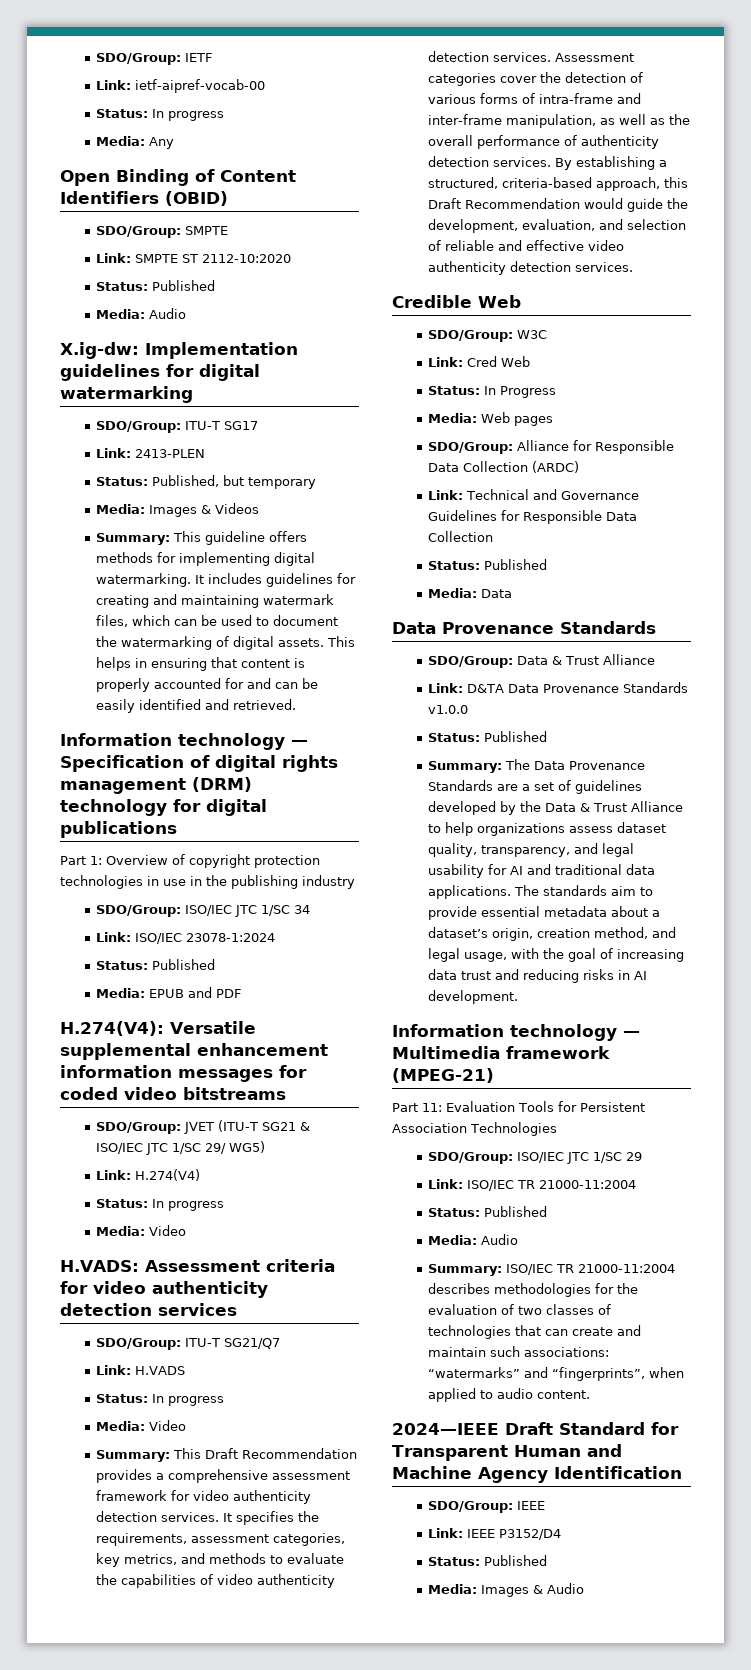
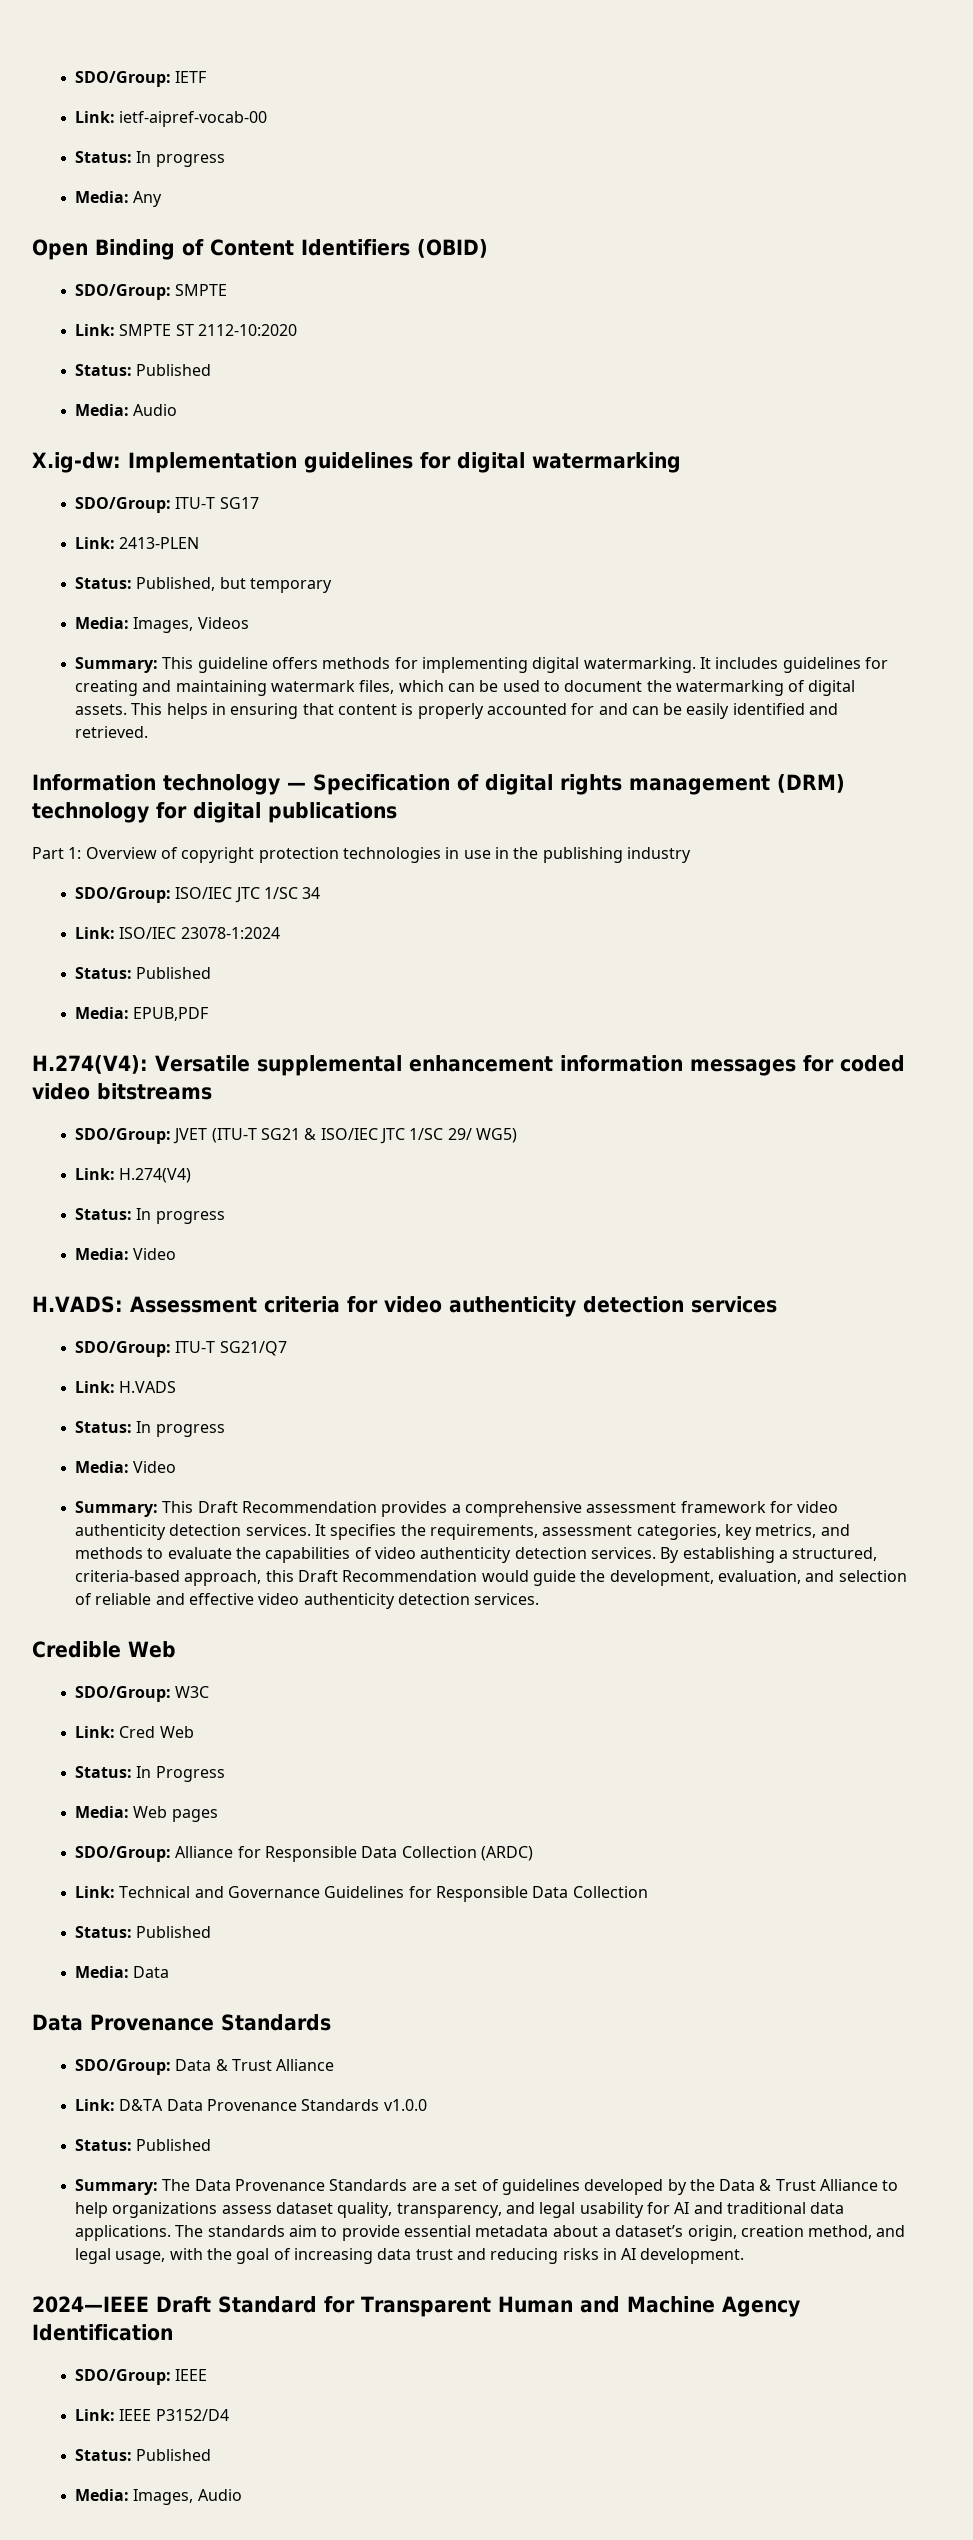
- Media: Images & Videos
+ Media: Images, Videos
- Media: EPUB and PDF
+ Media: EPUB,PDF
- Assessment categories cover the detection of various forms of intra-frame and inter-frame manipulation, as well as the overall performance of authenticity detection services.
- Information technology — Multimedia framework (MPEG-21)
- Part 11: Evaluation Tools for Persistent Association Technologies
- SDO/Group: ISO/IEC JTC 1/SC 29
- Link: ISO/IEC TR 21000-11:2004
- Status: Published
- Media: Audio
- Summary: ISO/IEC TR 21000-11:2004 describes methodologies for the evaluation of two classes of technologies that can create and maintain such associations: “watermarks” and “fingerprints”, when applied to audio content.
- Media: Images & Audio
+ Media: Images, Audio

